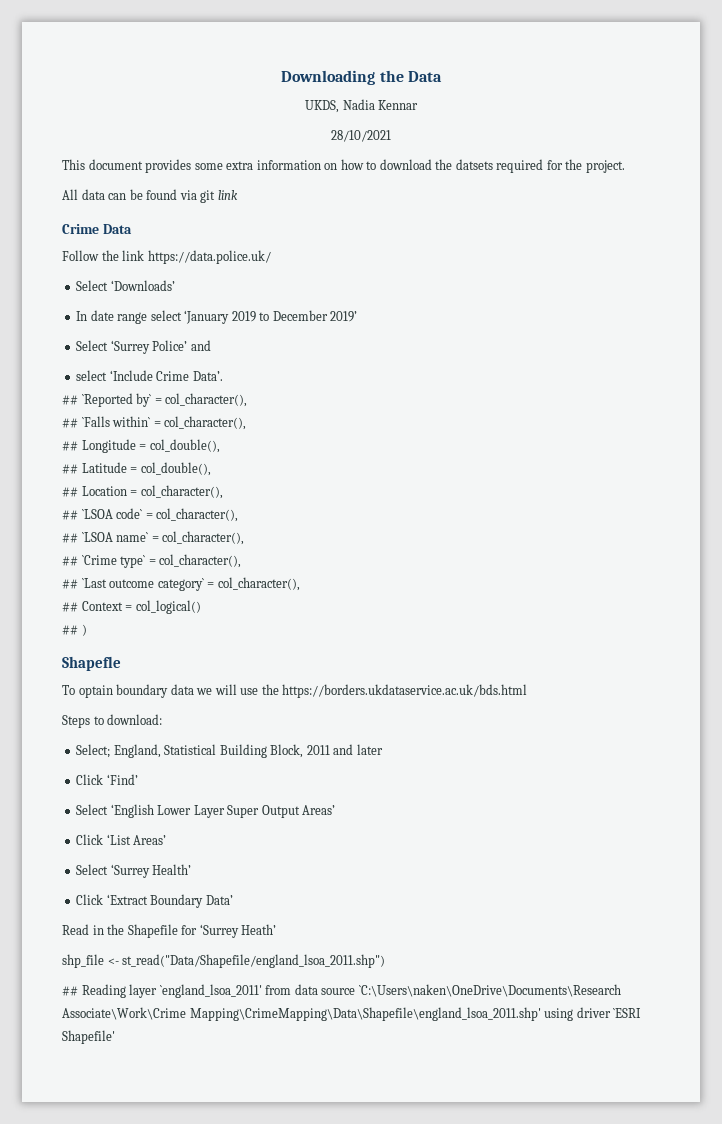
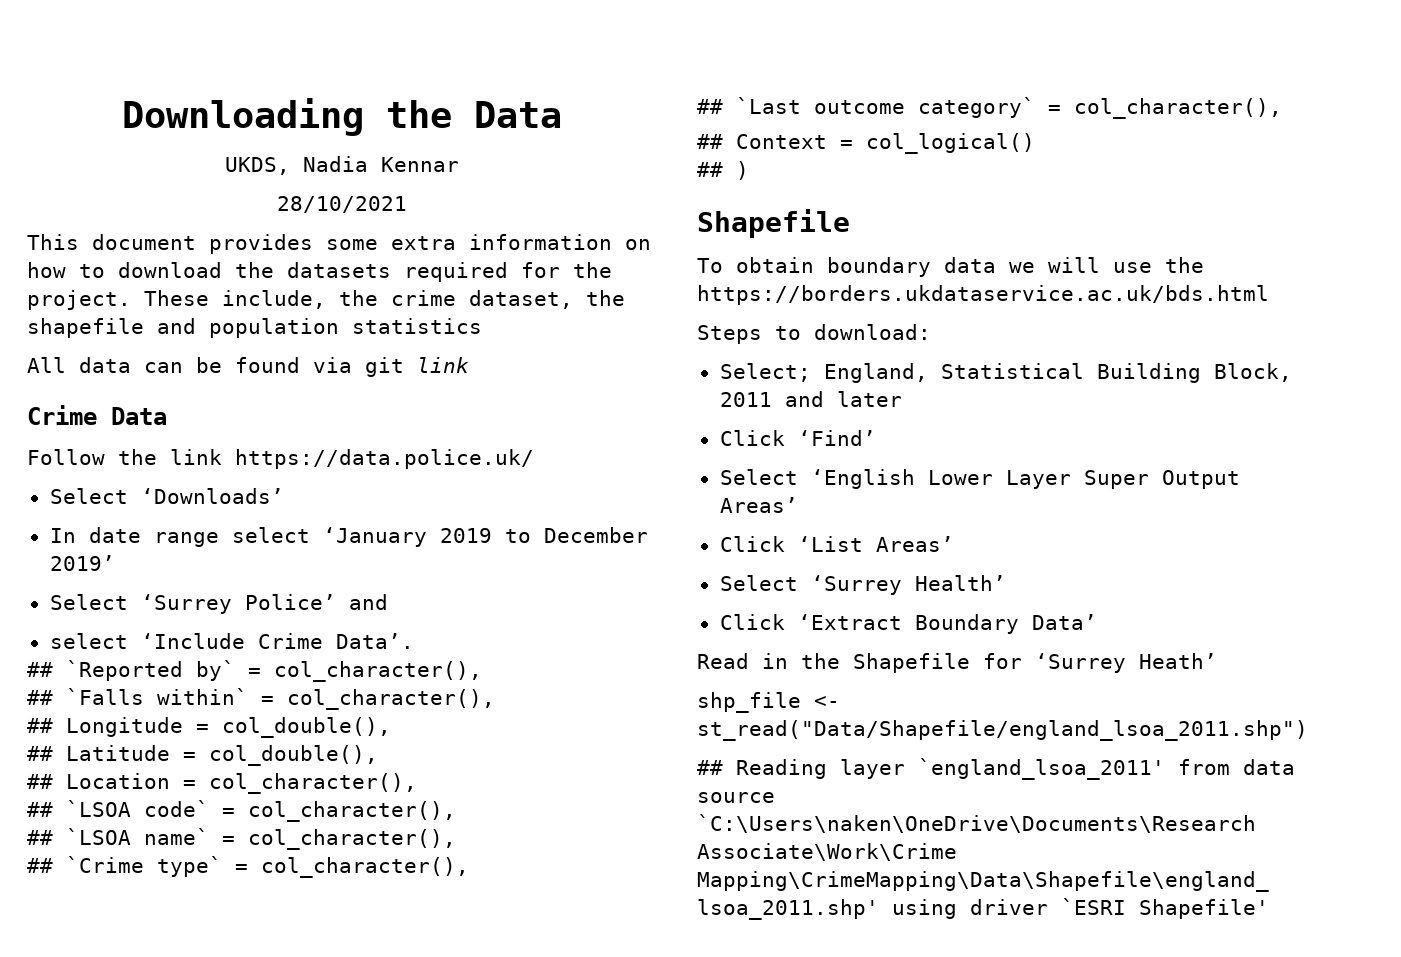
- This document provides some extra information on how to download the datsets required for the project.
+ This document provides some extra information on how to download the datasets required for the project. These include, the crime dataset, the shapefile and population statistics
  ## )
- Shapefle
+ Shapefile
- To optain boundary data we will use the https://borders.ukdataservice.ac.uk/bds.html
+ To obtain boundary data we will use the https://borders.ukdataservice.ac.uk/bds.html

